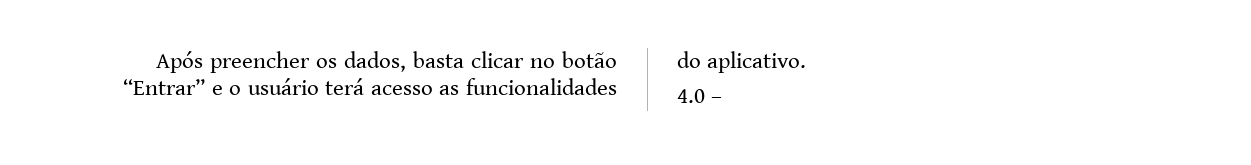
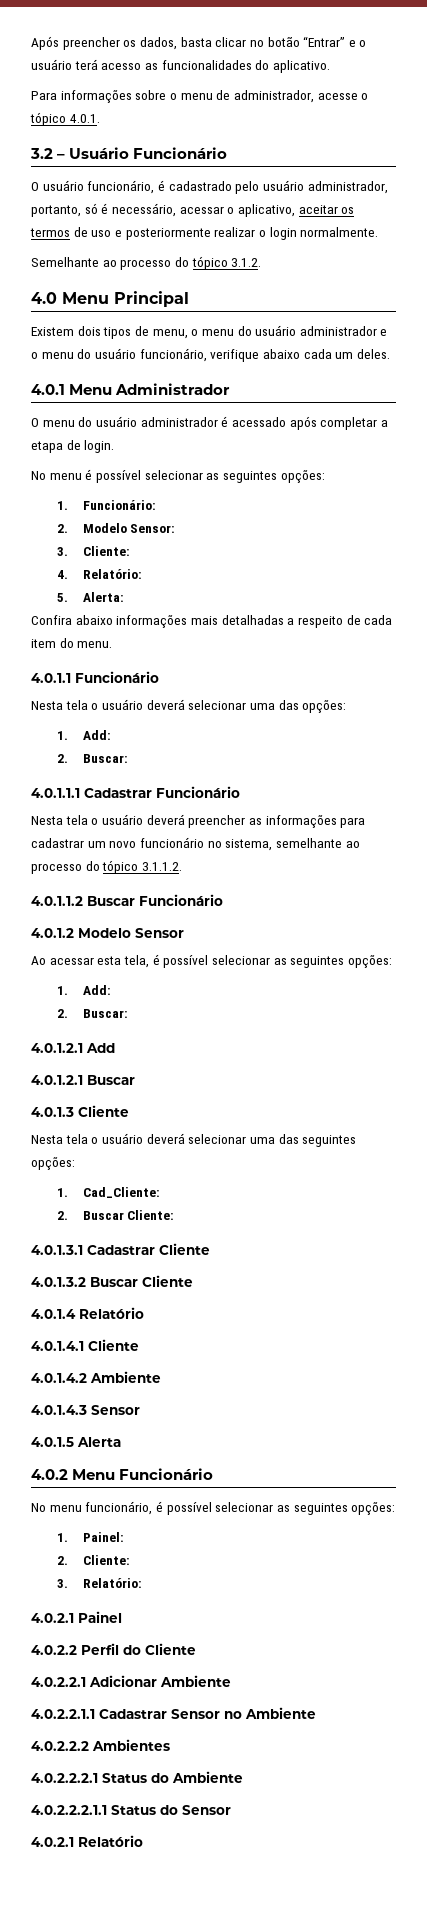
- 4.0 –
+ Para informações sobre o menu de administrador, acesse o tópico 4.0.1.
+ 3.2 – Usuário Funcionário
+ O usuário funcionário, é cadastrado pelo usuário administrador, portanto, só é necessário, acessar o aplicativo, aceitar os termos de uso e posteriormente realizar o login normalmente.
+ Semelhante ao processo do tópico 3.1.2.
+ 4.0 Menu Principal
+ Existem dois tipos de menu, o menu do usuário administrador e o menu do usuário funcionário, verifique abaixo cada um deles.
+ 4.0.1 Menu Administrador
+ O menu do usuário administrador é acessado após completar a etapa de login.
+ No menu é possível selecionar as seguintes opções:
+ 1. Funcionário:
+ 2. Modelo Sensor:
+ 3. Cliente:
+ 4. Relatório:
+ 5. Alerta:
+ Confira abaixo informações mais detalhadas a respeito de cada item do menu.
+ 4.0.1.1 Funcionário
+ Nesta tela o usuário deverá selecionar uma das opções:
+ 1. Add:
+ 2. Buscar:
+ 4.0.1.1.1 Cadastrar Funcionário
+ Nesta tela o usuário deverá preencher as informações para cadastrar um novo funcionário no sistema, semelhante ao processo do tópico 3.1.1.2.
+ 4.0.1.1.2 Buscar Funcionário
+ 4.0.1.2 Modelo Sensor
+ Ao acessar esta tela, é possível selecionar as seguintes opções:
+ 1. Add:
+ 2. Buscar:
+ 4.0.1.2.1 Add
+ 4.0.1.2.1 Buscar
+ 4.0.1.3 Cliente
+ Nesta tela o usuário deverá selecionar uma das seguintes opções:
+ 1. Cad_Cliente:
+ 2. Buscar Cliente:
+ 4.0.1.3.1 Cadastrar Cliente
+ 4.0.1.3.2 Buscar Cliente
+ 4.0.1.4 Relatório
+ 4.0.1.4.1 Cliente
+ 4.0.1.4.2 Ambiente
+ 4.0.1.4.3 Sensor
+ 4.0.1.5 Alerta
+ 4.0.2 Menu Funcionário
+ No menu funcionário, é possível selecionar as seguintes opções:
+ 1. Painel:
+ 2. Cliente:
+ 3. Relatório:
+ 4.0.2.1 Painel
+ 4.0.2.2 Perfil do Cliente
+ 4.0.2.2.1 Adicionar Ambiente
+ 4.0.2.2.1.1 Cadastrar Sensor no Ambiente
+ 4.0.2.2.2 Ambientes
+ 4.0.2.2.2.1 Status do Ambiente
+ 4.0.2.2.2.1.1 Status do Sensor
+ 4.0.2.1 Relatório

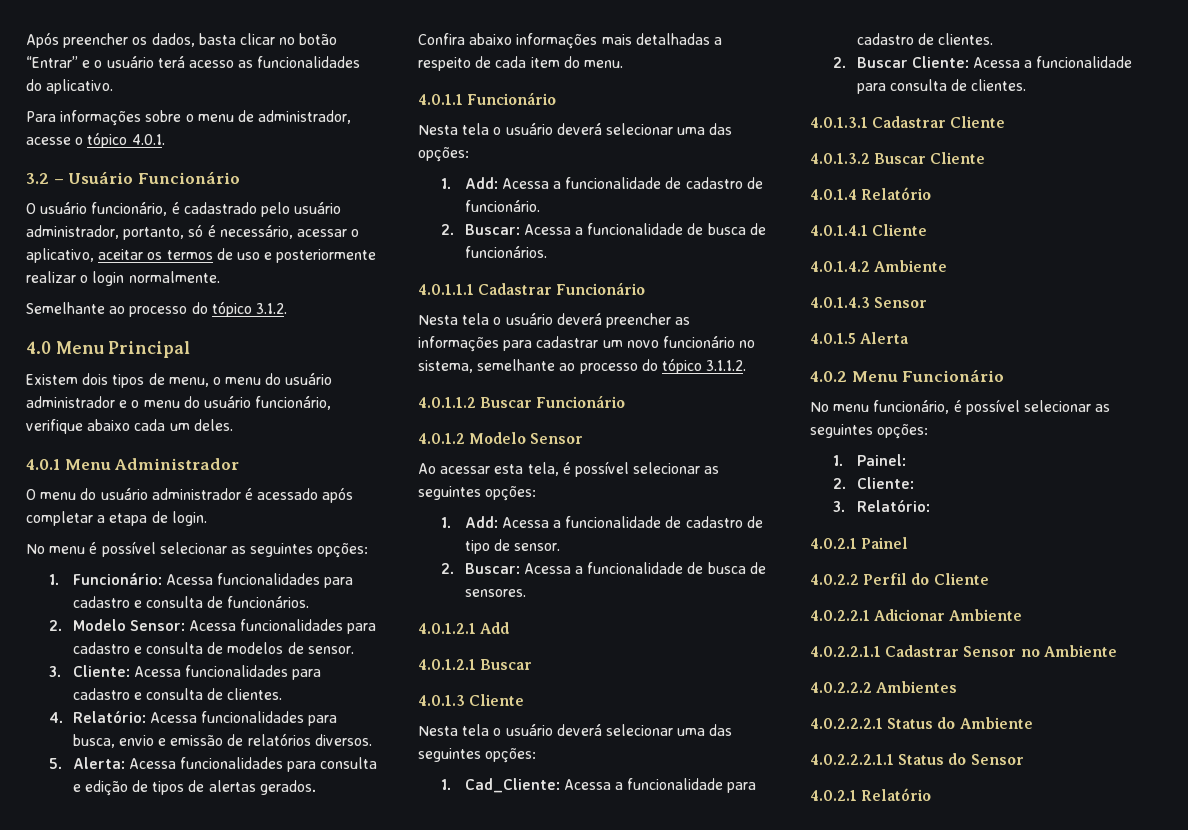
- 1. Funcionário:
- 2. Modelo Sensor:
- 3. Cliente:
- 4. Relatório:
- 5. Alerta:
+ 1. Funcionário: Acessa funcionalidades para cadastro e consulta de funcionários.
+ 2. Modelo Sensor: Acessa funcionalidades para cadastro e consulta de modelos de sensor.
+ 3. Cliente: Acessa funcionalidades para cadastro e consulta de clientes.
+ 4. Relatório: Acessa funcionalidades para busca, envio e emissão de relatórios diversos.
+ 5. Alerta: Acessa funcionalidades para consulta e edição de tipos de alertas gerados.
  Nesta tela o usuário deverá selecionar uma das opções:
- 1. Add:
- 2. Buscar:
+ 1. Add: Acessa a funcionalidade de cadastro de funcionário.
+ 2. Buscar: Acessa a funcionalidade de busca de funcionários.
  Ao acessar esta tela, é possível selecionar as seguintes opções:
- 1. Add:
- 2. Buscar:
+ 1. Add: Acessa a funcionalidade de cadastro de tipo de sensor.
+ 2. Buscar: Acessa a funcionalidade de busca de sensores.
- 1. Cad_Cliente:
- 2. Buscar Cliente:
+ 1. Cad_Cliente: Acessa a funcionalidade para cadastro de clientes.
+ 2. Buscar Cliente: Acessa a funcionalidade para consulta de clientes.

